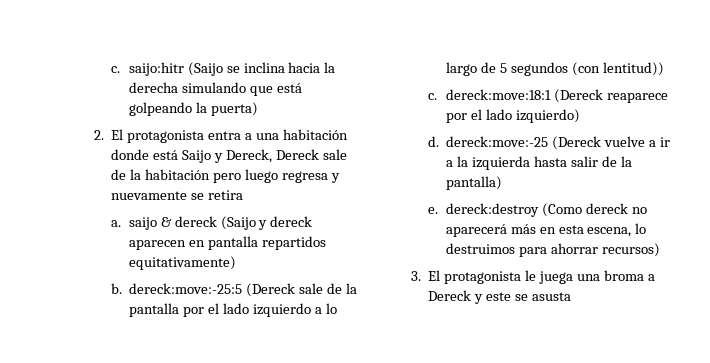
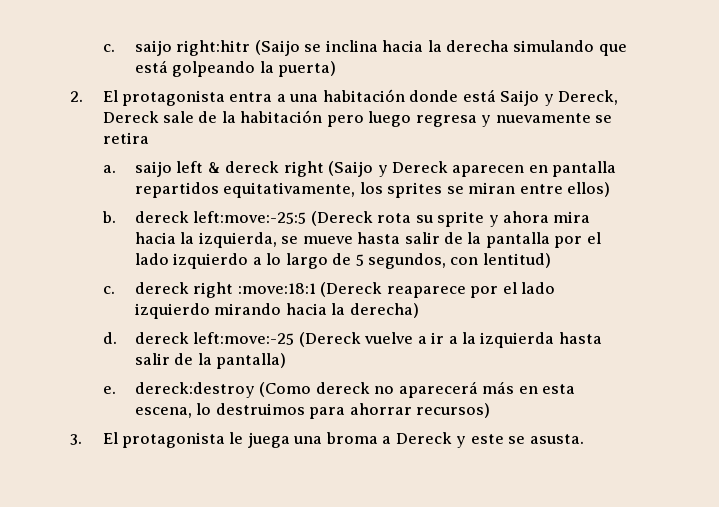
- c. saijo:hitr (Saijo se inclina hacia la derecha simulando que está golpeando la puerta)
+ c. saijo right:hitr (Saijo se inclina hacia la derecha simulando que está golpeando la puerta)
- a. saijo & dereck (Saijo y dereck aparecen en pantalla repartidos equitativamente)
- b. dereck:move:-25:5 (Dereck sale de la pantalla por el lado izquierdo a lo largo de 5 segundos (con lentitud))
- c. dereck:move:18:1 (Dereck reaparece por el lado izquierdo)
+ a. saijo left & dereck right (Saijo y Dereck aparecen en pantalla repartidos equitativamente, los sprites se miran entre ellos)
+ b. dereck left:move:-25:5 (Dereck rota su sprite y ahora mira hacia la izquierda, se mueve hasta salir de la pantalla por el lado izquierdo a lo largo de 5 segundos, con lentitud)
+ c. dereck right :move:18:1 (Dereck reaparece por el lado izquierdo mirando hacia la derecha)
- d. dereck:move:-25 (Dereck vuelve a ir a la izquierda hasta salir de la pantalla)
+ d. dereck left:move:-25 (Dereck vuelve a ir a la izquierda hasta salir de la pantalla)
- 3. El protagonista le juega una broma a Dereck y este se asusta
+ 3. El protagonista le juega una broma a Dereck y este se asusta.

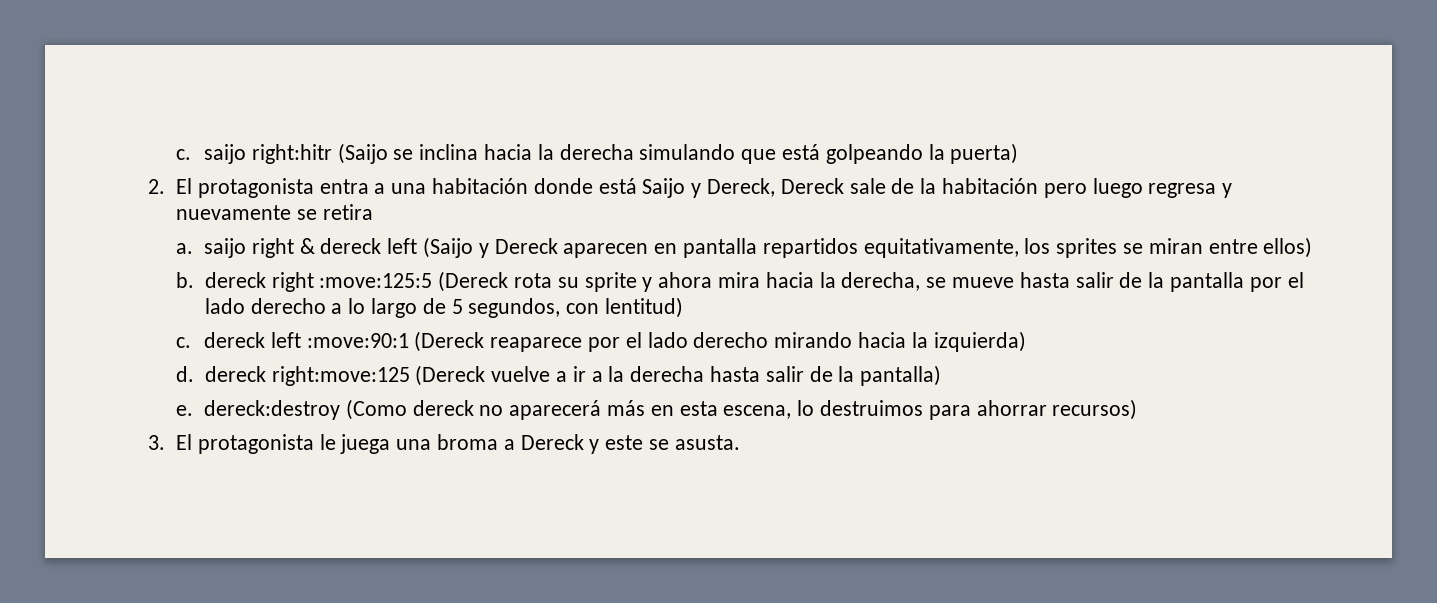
- a. saijo left & dereck right (Saijo y Dereck aparecen en pantalla repartidos equitativamente, los sprites se miran entre ellos)
+ a. saijo right & dereck left (Saijo y Dereck aparecen en pantalla repartidos equitativamente, los sprites se miran entre ellos)
- b. dereck left:move:-25:5 (Dereck rota su sprite y ahora mira hacia la izquierda, se mueve hasta salir de la pantalla por el lado izquierdo a lo largo de 5 segundos, con lentitud)
+ b. dereck right :move:125:5 (Dereck rota su sprite y ahora mira hacia la derecha, se mueve hasta salir de la pantalla por el lado derecho a lo largo de 5 segundos, con lentitud)
- c. dereck right :move:18:1 (Dereck reaparece por el lado izquierdo mirando hacia la derecha)
+ c. dereck left :move:90:1 (Dereck reaparece por el lado derecho mirando hacia la izquierda)
- d. dereck left:move:-25 (Dereck vuelve a ir a la izquierda hasta salir de la pantalla)
+ d. dereck right:move:125 (Dereck vuelve a ir a la derecha hasta salir de la pantalla)

